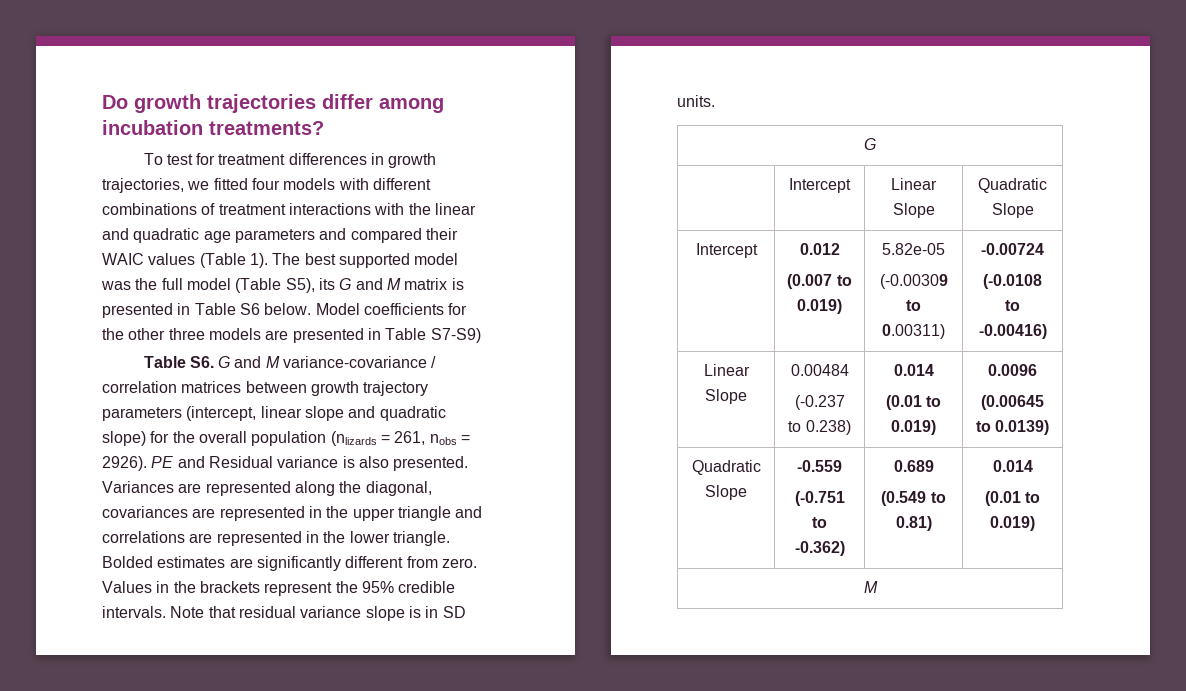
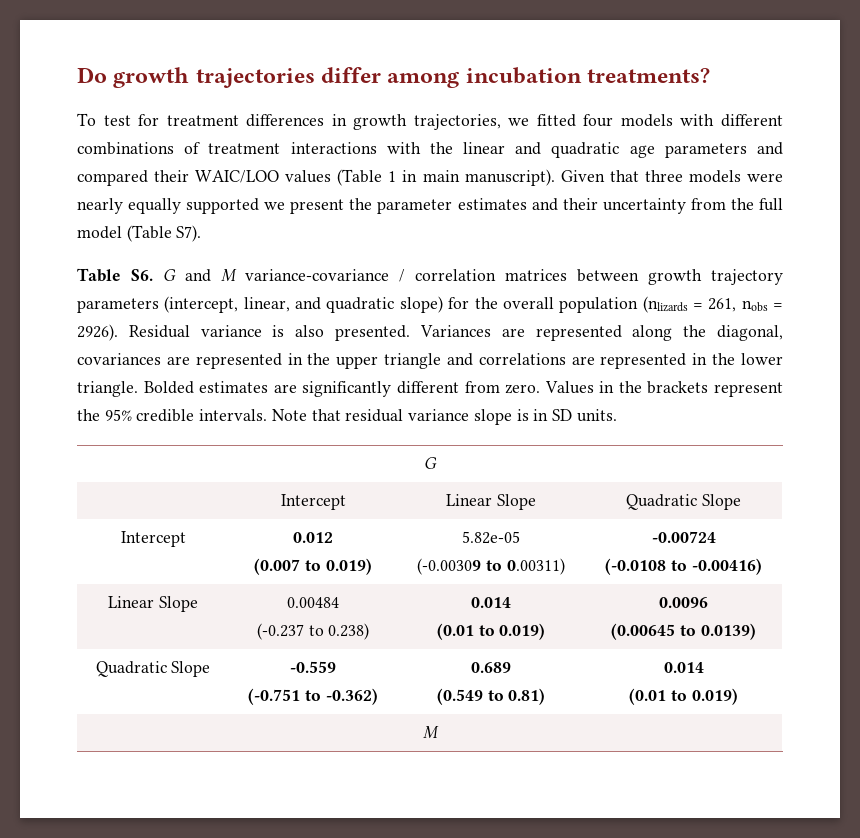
- To test for treatment differences in growth trajectories, we fitted four models with different combinations of treatment interactions with the linear and quadratic age parameters and compared their WAIC values (Table 1). The best supported model was the full model (Table S5), its G and M matrix is presented in Table S6 below. Model coefficients for the other three models are presented in Table S7-S9)
+ To test for treatment differences in growth trajectories, we fitted four models with different combinations of treatment interactions with the linear and quadratic age parameters and compared their WAIC/LOO values (Table 1 in main manuscript). Given that three models were nearly equally supported we present the parameter estimates and their uncertainty from the full model (Table S7).
- Table S6. G and M variance-covariance / correlation matrices between growth trajectory parameters (intercept, linear slope and quadratic slope) for the overall population (nlizards = 261, nobs = 2926).
+ Table S6. G and M variance-covariance / correlation matrices between growth trajectory parameters (intercept, linear, and quadratic slope) for the overall population (nlizards = 261, nobs = 2926).
- PE and Residual variance is also presented.
+ Residual variance is also presented.

